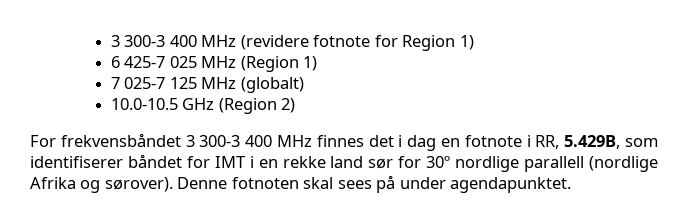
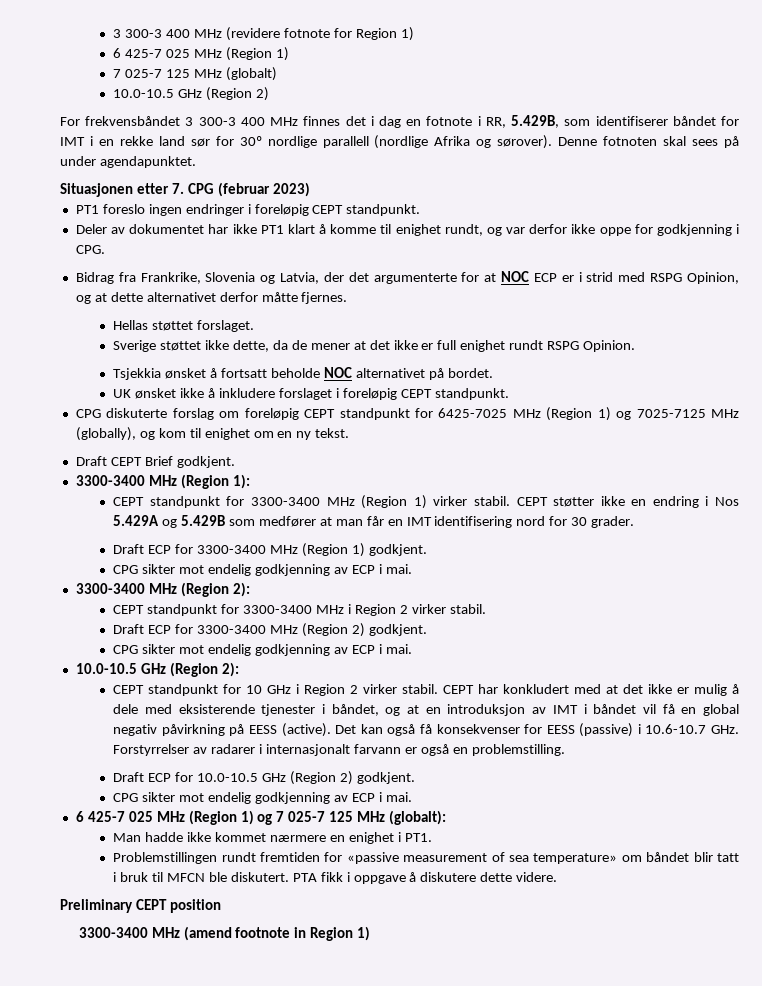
+ Situasjonen etter 7. CPG (februar 2023)
+ PT1 foreslo ingen endringer i foreløpig CEPT standpunkt.
+ Deler av dokumentet har ikke PT1 klart å komme til enighet rundt, og var derfor ikke oppe for godkjenning i CPG.
+ Bidrag fra Frankrike, Slovenia og Latvia, der det argumenterte for at NOC ECP er i strid med RSPG Opinion, og at dette alternativet derfor måtte fjernes.
+ Hellas støttet forslaget.
+ Sverige støttet ikke dette, da de mener at det ikke er full enighet rundt RSPG Opinion.
+ Tsjekkia ønsket å fortsatt beholde NOC alternativet på bordet.
+ UK ønsket ikke å inkludere forslaget i foreløpig CEPT standpunkt.
+ CPG diskuterte forslag om foreløpig CEPT standpunkt for 6425-7025 MHz (Region 1) og 7025-7125 MHz (globally), og kom til enighet om en ny tekst.
+ Draft CEPT Brief godkjent.
+ 3300-3400 MHz (Region 1):
+ CEPT standpunkt for 3300-3400 MHz (Region 1) virker stabil. CEPT støtter ikke en endring i Nos 5.429A og 5.429B som medfører at man får en IMT identifisering nord for 30 grader.
+ Draft ECP for 3300-3400 MHz (Region 1) godkjent.
+ CPG sikter mot endelig godkjenning av ECP i mai.
+ 3300-3400 MHz (Region 2):
+ CEPT standpunkt for 3300-3400 MHz i Region 2 virker stabil.
+ Draft ECP for 3300-3400 MHz (Region 2) godkjent.
+ CPG sikter mot endelig godkjenning av ECP i mai.
+ 10.0-10.5 GHz (Region 2):
+ CEPT standpunkt for 10 GHz i Region 2 virker stabil. CEPT har konkludert med at det ikke er mulig å dele med eksisterende tjenester i båndet, og at en introduksjon av IMT i båndet vil få en global negativ påvirkning på EESS (active). Det kan også få konsekvenser for EESS (passive) i 10.6-10.7 GHz. Forstyrrelser av radarer i internasjonalt farvann er også en problemstilling.
+ Draft ECP for 10.0-10.5 GHz (Region 2) godkjent.
+ CPG sikter mot endelig godkjenning av ECP i mai.
+ 6 425-7 025 MHz (Region 1) og 7 025-7 125 MHz (globalt):
+ Man hadde ikke kommet nærmere en enighet i PT1.
+ Problemstillingen rundt fremtiden for «passive measurement of sea temperature» om båndet blir tatt i bruk til MFCN ble diskutert. PTA fikk i oppgave å diskutere dette videre.
+ Preliminary CEPT position
+ 3300-3400 MHz (amend footnote in Region 1)

